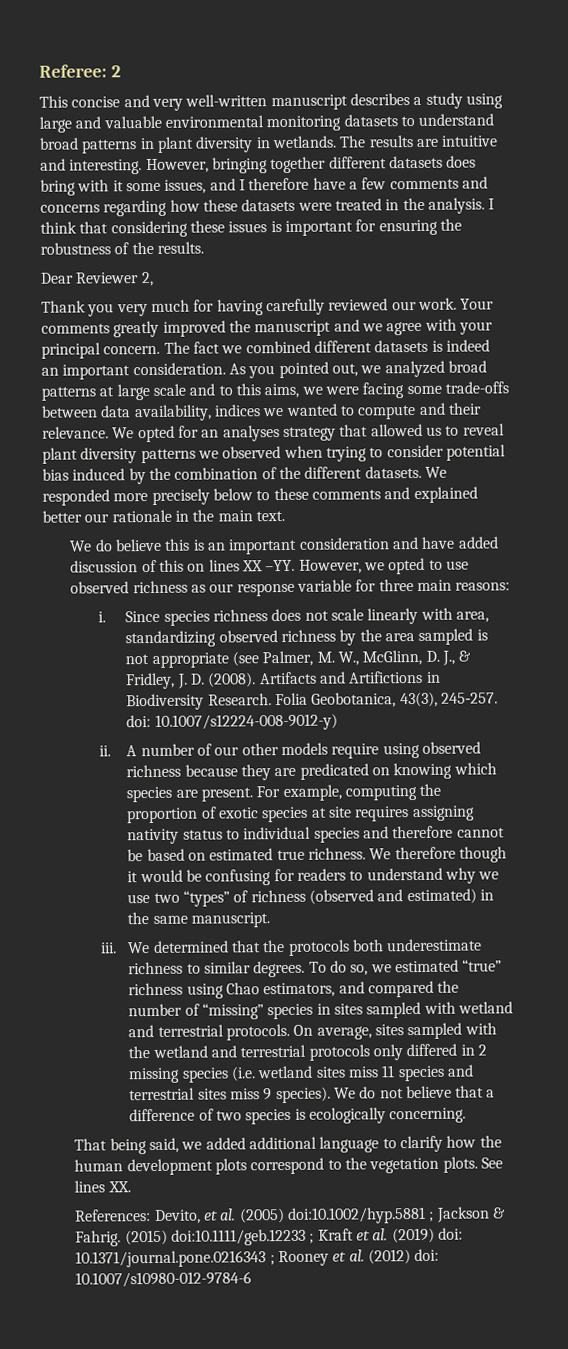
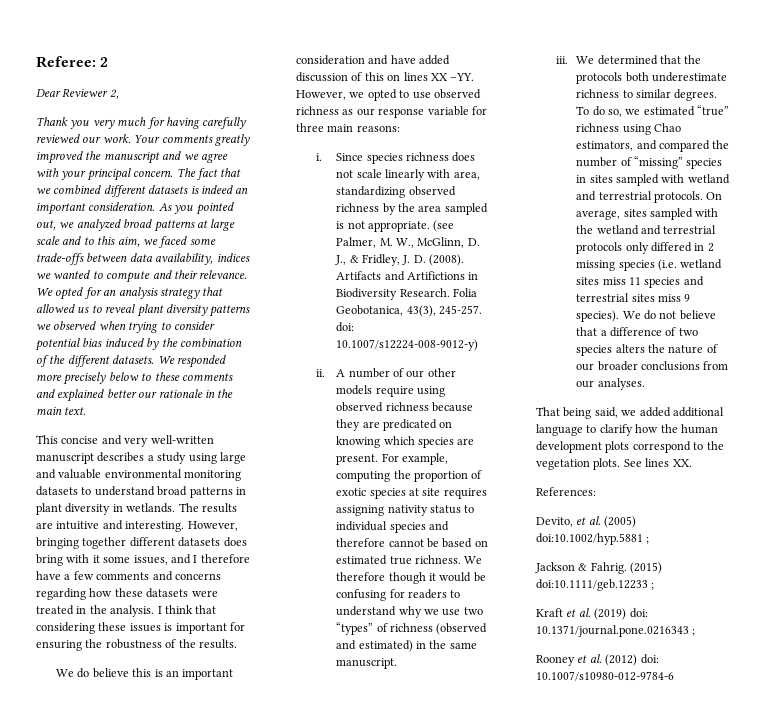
+ Dear Reviewer 2,
+ Thank you very much for having carefully reviewed our work. Your comments greatly improved the manuscript and we agree with your principal concern. The fact that we combined different datasets is indeed an important consideration. As you pointed out, we analyzed broad patterns at large scale and to this aim, we faced some trade-offs between data availability, indices we wanted to compute and their relevance. We opted for an analysis strategy that allowed us to reveal plant diversity patterns we observed when trying to consider potential bias induced by the combination of the different datasets. We responded more precisely below to these comments and explained better our rationale in the main text.
- Dear Reviewer 2,
- Thank you very much for having carefully reviewed our work. Your comments greatly improved the manuscript and we agree with your principal concern. The fact we combined different datasets is indeed an important consideration. As you pointed out, we analyzed broad patterns at large scale and to this aims, we were facing some trade-offs between data availability, indices we wanted to compute and their relevance. We opted for an analyses strategy that allowed us to reveal plant diversity patterns we observed when trying to consider potential bias induced by the combination of the different datasets. We responded more precisely below to these comments and explained better our rationale in the main text.
- Since species richness does not scale linearly with area, standardizing observed richness by the area sampled is not appropriate (see Palmer, M. W., McGlinn, D. J., & Fridley, J. D. (2008).
+ Since species richness does not scale linearly with area, standardizing observed richness by the area sampled is not appropriate. (see Palmer, M. W., McGlinn, D. J., & Fridley, J. D. (2008).
- We do not believe that a difference of two species is ecologically concerning.
+ We do not believe that a difference of two species alters the nature of our broader conclusions from our analyses.
- References: Devito, et al. (2005) doi:10.1002/hyp.5881 ; Jackson & Fahrig.
+ References:
+ Devito, et al. (2005) doi:10.1002/hyp.5881 ;
+ Jackson & Fahrig.
- (2015) doi:10.1111/geb.12233 ; Kraft et al. (2019) doi: 10.1371/journal.pone.0216343 ; Rooney et al. (2012) doi: 10.1007/s10980-012-9784-6
+ (2015) doi:10.1111/geb.12233 ;
+ Kraft et al. (2019) doi: 10.1371/journal.pone.0216343 ;
+ Rooney et al. (2012) doi: 10.1007/s10980-012-9784-6

